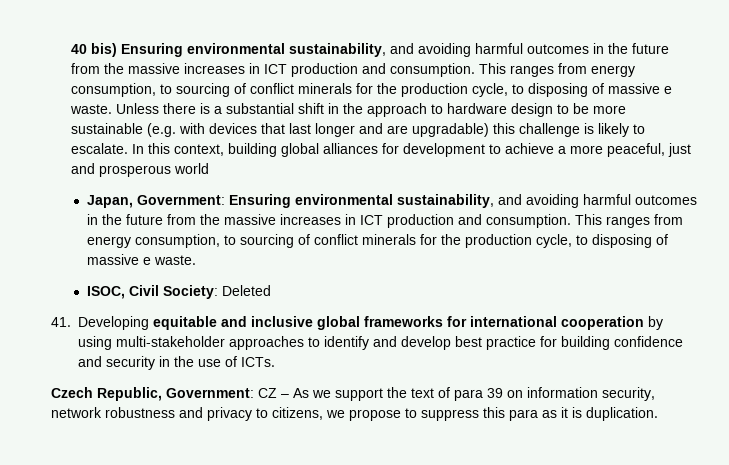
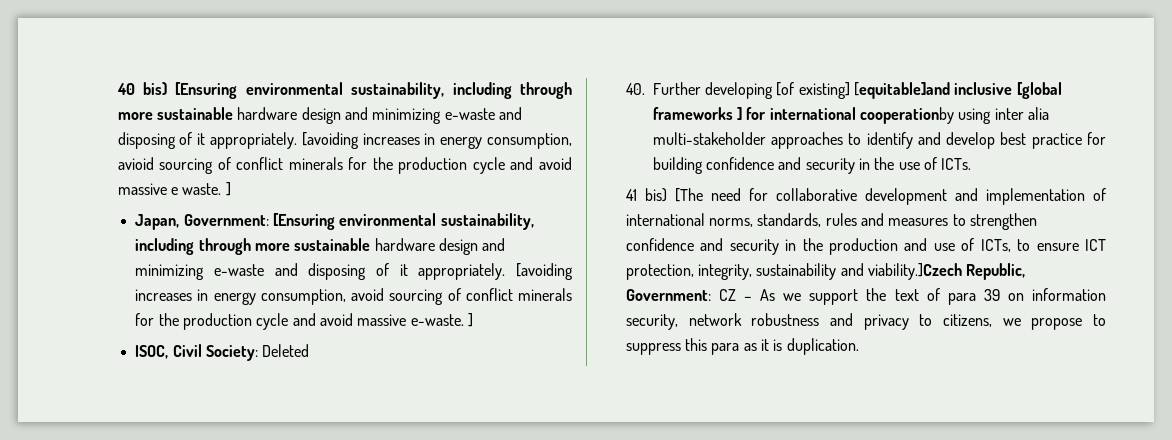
- 40 bis) Ensuring environmental sustainability, and avoiding harmful outcomes in the future from the massive increases in ICT production and consumption. This ranges from energy consumption, to sourcing of conflict minerals for the production cycle, to disposing of massive e waste. Unless there is a substantial shift in the approach to hardware design to be more sustainable (e.g. with devices that last longer and are upgradable) this challenge is likely to escalate. In this context, building global alliances for development to achieve a more peaceful, just and prosperous world
+ 40 bis) [Ensuring environmental sustainability, including through more sustainable hardware design and minimizing e-waste and disposing of it appropriately. [avoiding increases in energy consumption, avioid sourcing of conflict minerals for the production cycle and avoid massive e waste. ]
- Japan, Government: Ensuring environmental sustainability, and avoiding harmful outcomes in the future from the massive increases in ICT production and consumption. This ranges from energy consumption, to sourcing of conflict minerals for the production cycle, to disposing of massive e waste.
+ Japan, Government: [Ensuring environmental sustainability, including through more sustainable hardware design and minimizing e-waste and disposing of it appropriately. [avoiding increases in energy consumption, avoid sourcing of conflict minerals for the production cycle and avoid massive e-waste. ]
  ISOC, Civil Society: Deleted
- 41. Developing equitable and inclusive global frameworks for international cooperation by using multi-stakeholder approaches to identify and develop best practice for building confidence and security in the use of ICTs.
+ 40. Further developing [of existing] [equitable]and inclusive [global frameworks ] for international cooperationby using inter alia multi-stakeholder approaches to identify and develop best practice for building confidence and security in the use of ICTs.
- Czech Republic, Government: CZ – As we support the text of para 39 on information security, network robustness and privacy to citizens, we propose to suppress this para as it is duplication.
+ 41 bis) [The need for collaborative development and implementation of international norms, standards, rules and measures to strengthen confidence and security in the production and use of ICTs, to ensure ICT protection, integrity, sustainability and viability.]Czech Republic, Government: CZ – As we support the text of para 39 on information security, network robustness and privacy to citizens, we propose to suppress this para as it is duplication.

